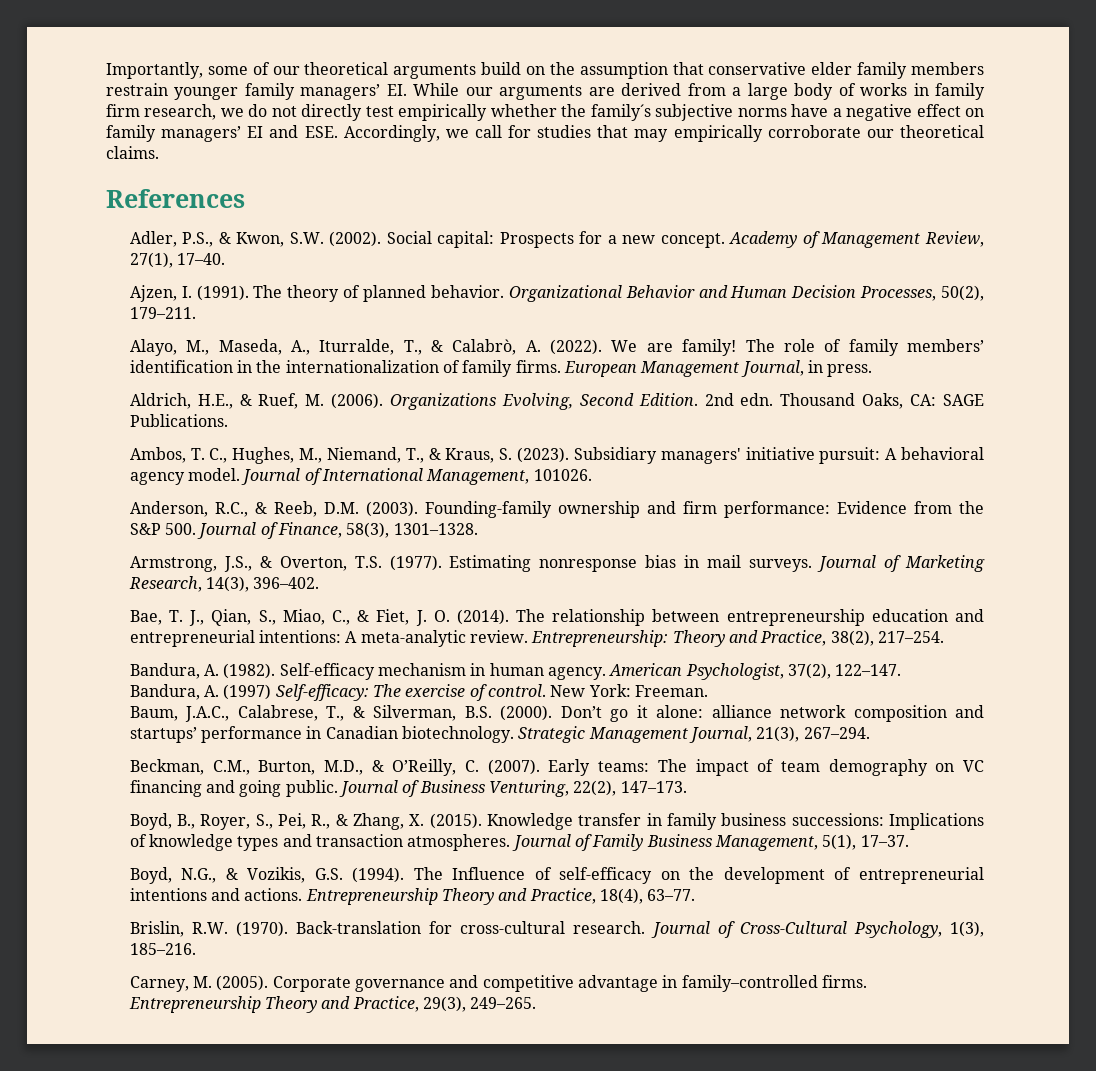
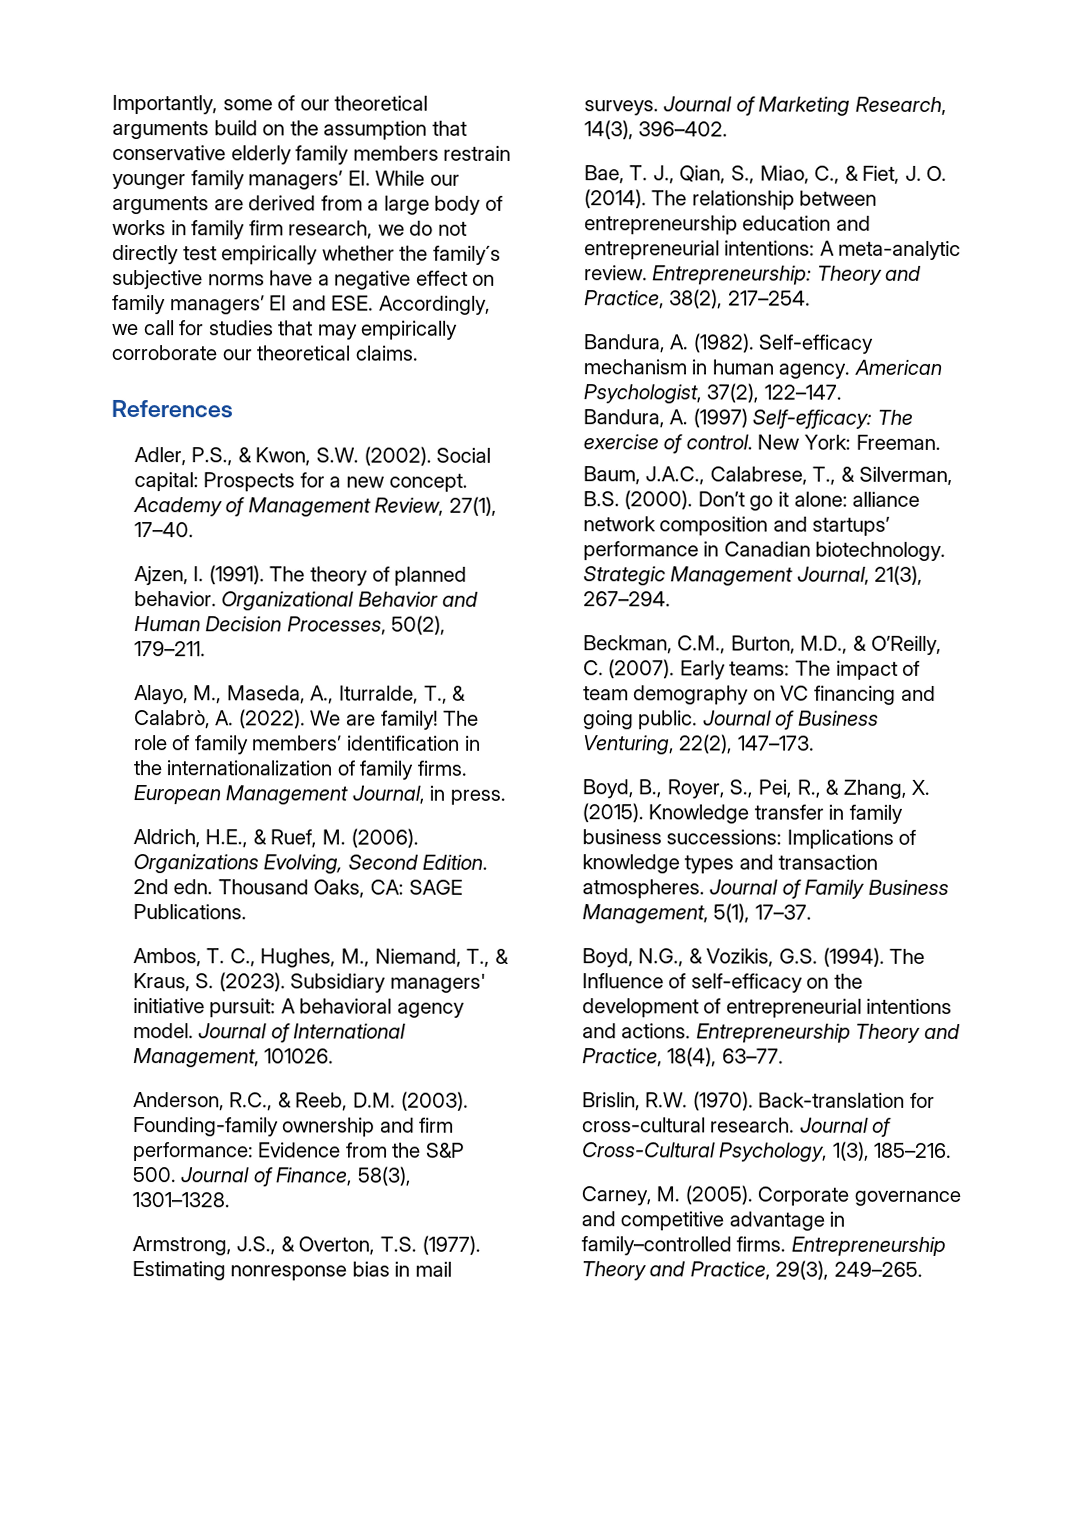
- Importantly, some of our theoretical arguments build on the assumption that conservative elder family members restrain younger family managers’ EI. While our arguments are derived from a large body of works in family firm research, we do not directly test empirically whether the family´s subjective norms have a negative effect on family managers’ EI and ESE. Accordingly, we call for studies that may empirically corroborate our theoretical claims.
+ Importantly, some of our theoretical arguments build on the assumption that conservative elderly family members restrain younger family managers’ EI. While our arguments are derived from a large body of works in family firm research, we do not directly test empirically whether the family´s subjective norms have a negative effect on family managers’ EI and ESE. Accordingly, we call for studies that may empirically corroborate our theoretical claims.

